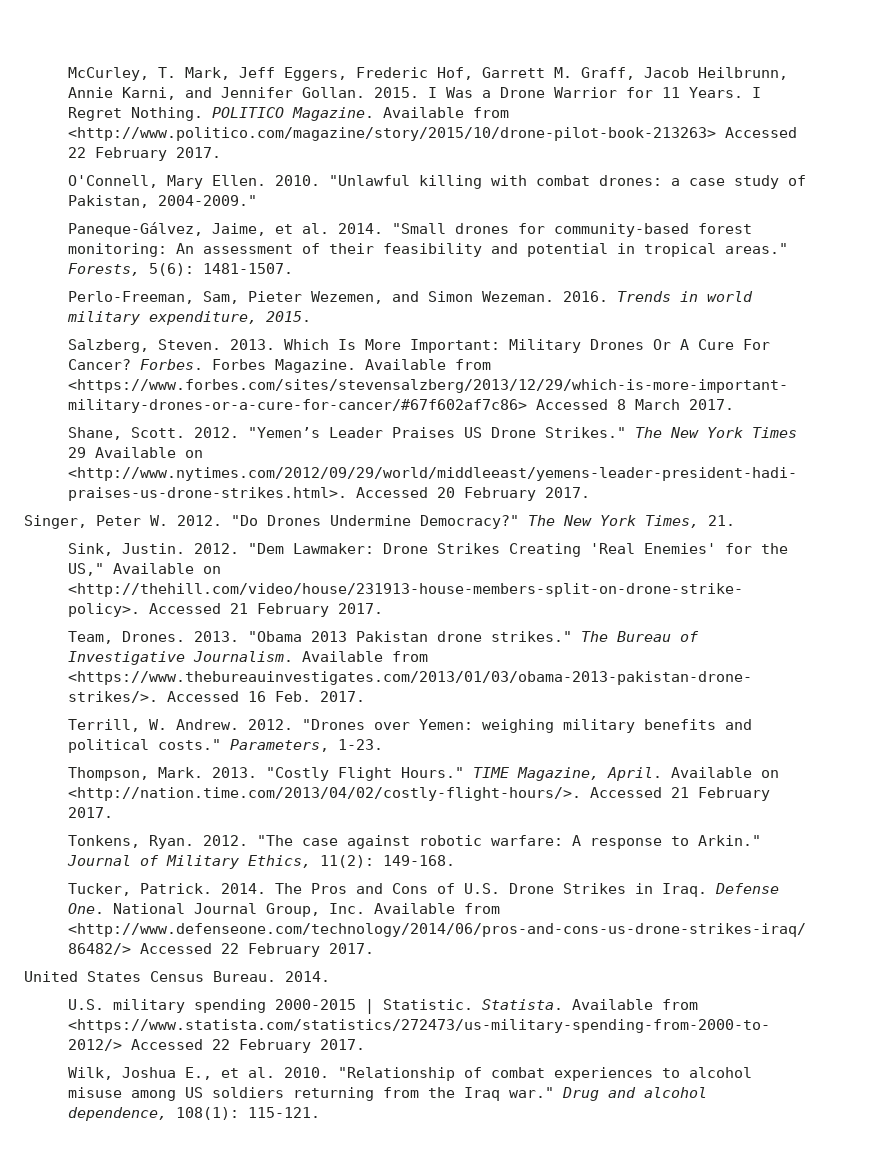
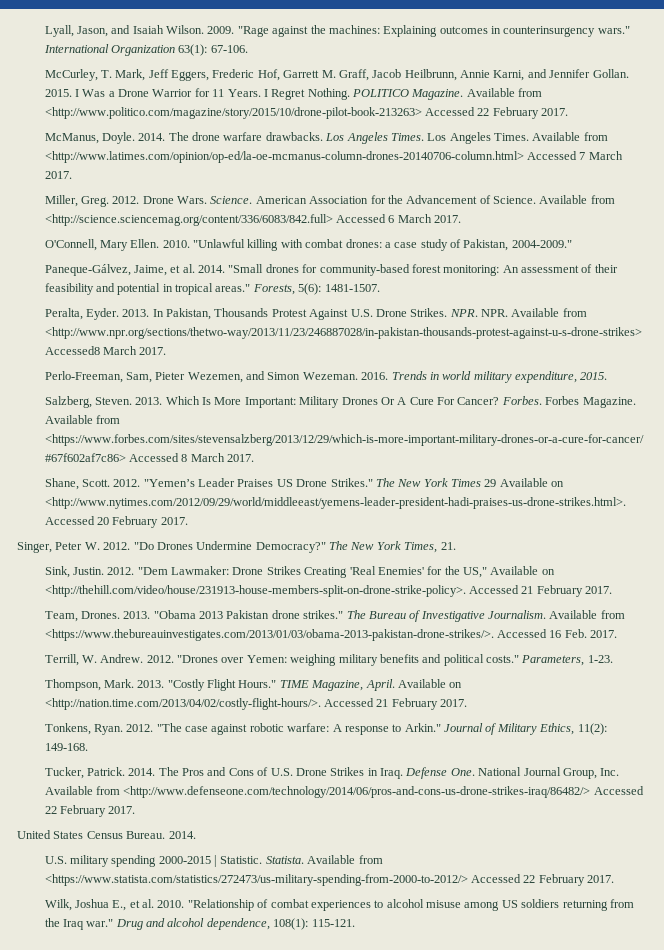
+ Lyall, Jason, and Isaiah Wilson. 2009. "Rage against the machines: Explaining outcomes in counterinsurgency wars." International Organization 63(1): 67-106.
+ McManus, Doyle. 2014. The drone warfare drawbacks. Los Angeles Times. Los Angeles Times. Available from <http://www.latimes.com/opinion/op-ed/la-oe-mcmanus-column-drones-20140706-column.html> Accessed 7 March 2017.
+ Miller, Greg. 2012. Drone Wars. Science. American Association for the Advancement of Science. Available from <http://science.sciencemag.org/content/336/6083/842.full> Accessed 6 March 2017.
+ Peralta, Eyder. 2013. In Pakistan, Thousands Protest Against U.S. Drone Strikes. NPR. NPR. Available from <http://www.npr.org/sections/thetwo-way/2013/11/23/246887028/in-pakistan-thousands-protest-against-u-s-drone-strikes> Accessed8 March 2017.

